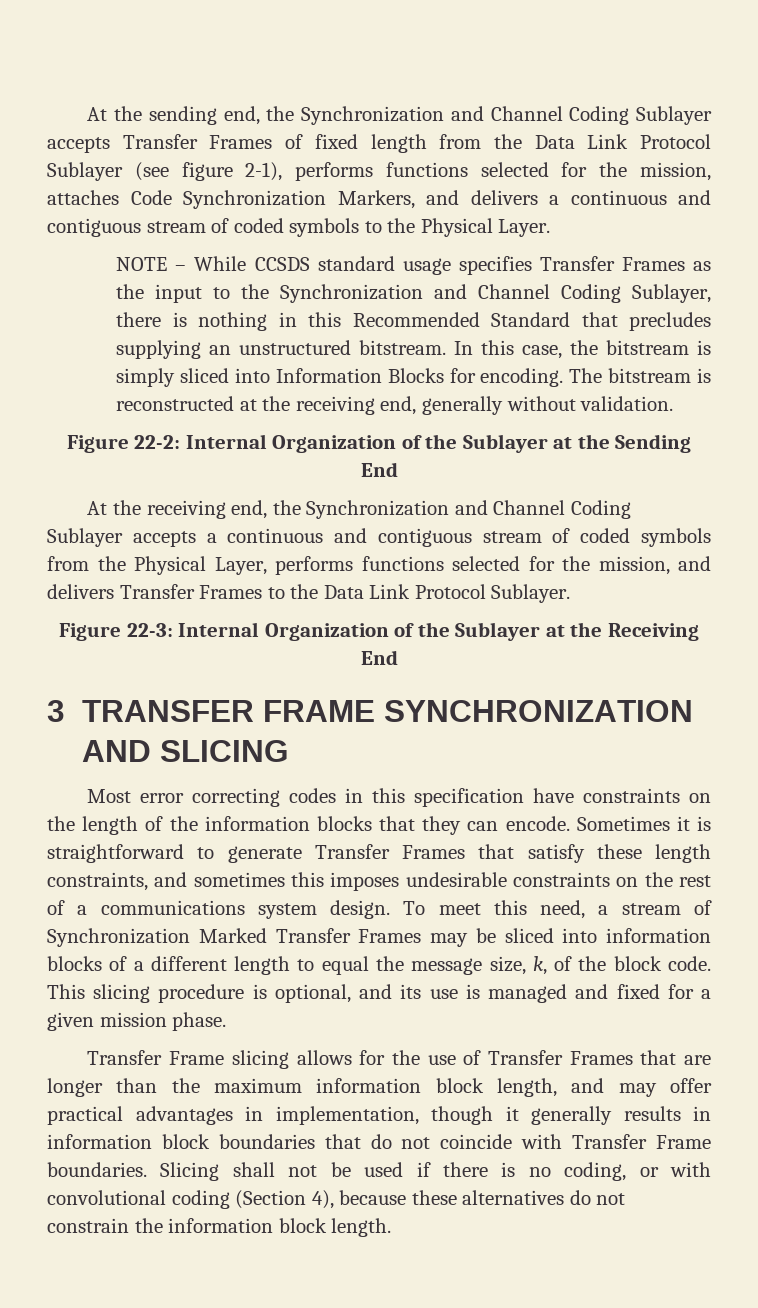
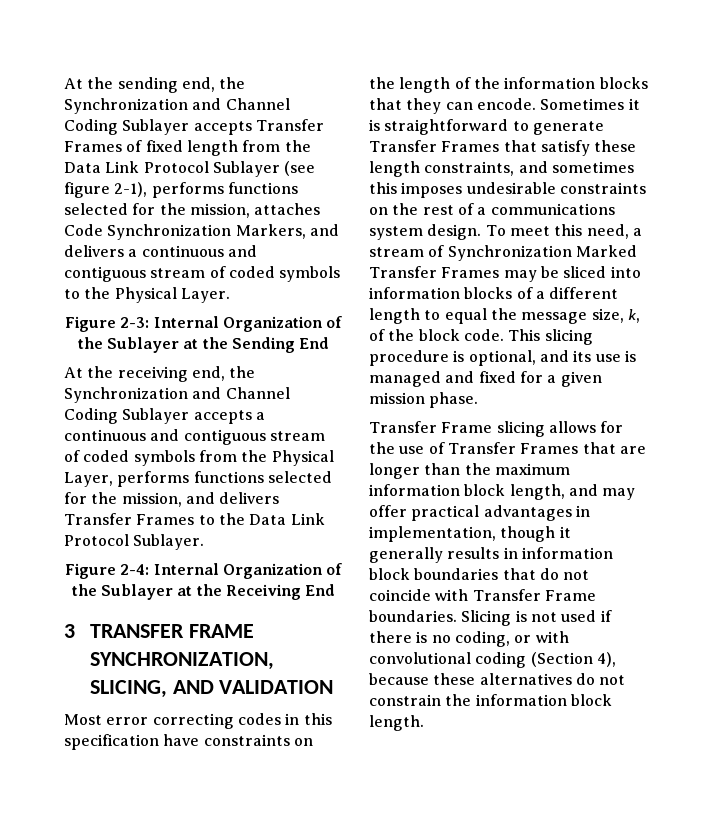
- NOTE – While CCSDS standard usage specifies Transfer Frames as the input to the Synchronization and Channel Coding Sublayer, there is nothing in this Recommended Standard that precludes supplying an unstructured bitstream. In this case, the bitstream is simply sliced into Information Blocks for encoding. The bitstream is reconstructed at the receiving end, generally without validation.
- Figure 22-2: Internal Organization of the Sublayer at the Sending End
+ Figure 2-3: Internal Organization of the Sublayer at the Sending End
- Figure 22-3: Internal Organization of the Sublayer at the Receiving End
+ Figure 2-4: Internal Organization of the Sublayer at the Receiving End
- 3 TRANSFER FRAME SYNCHRONIZATION AND SLICING
+ 3 TRANSFER FRAME SYNCHRONIZATION, SLICING, AND VALIDATION
- Slicing shall not be used if there is no coding, or with convolutional coding (Section 4), because these alternatives do not constrain the information block length.
+ Slicing is not used if there is no coding, or with convolutional coding (Section 4), because these alternatives do not constrain the information block length.

